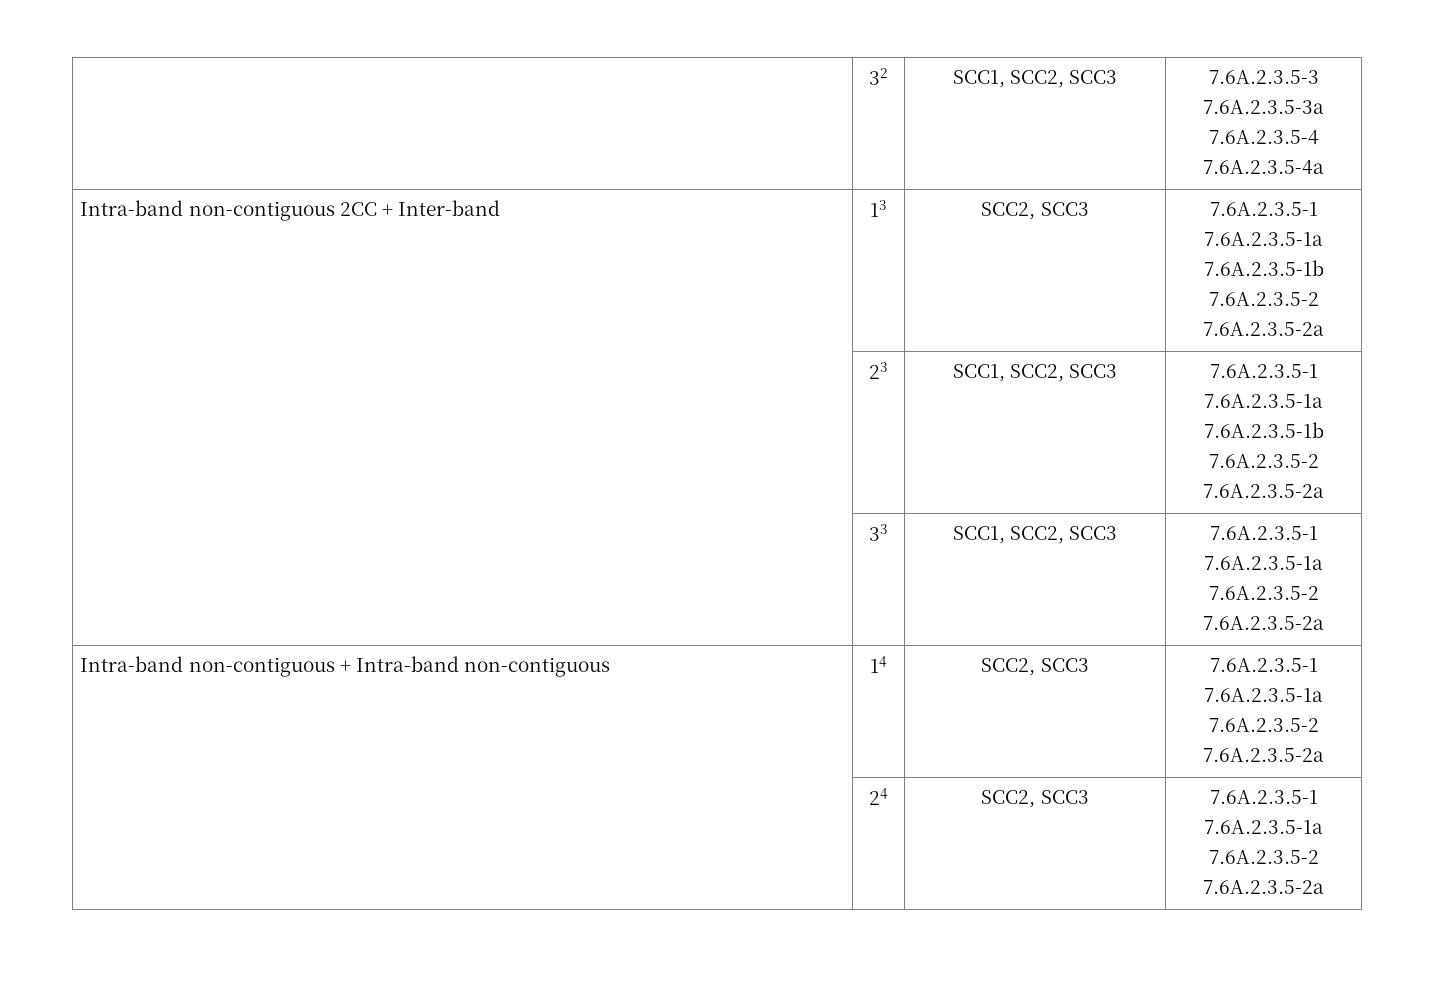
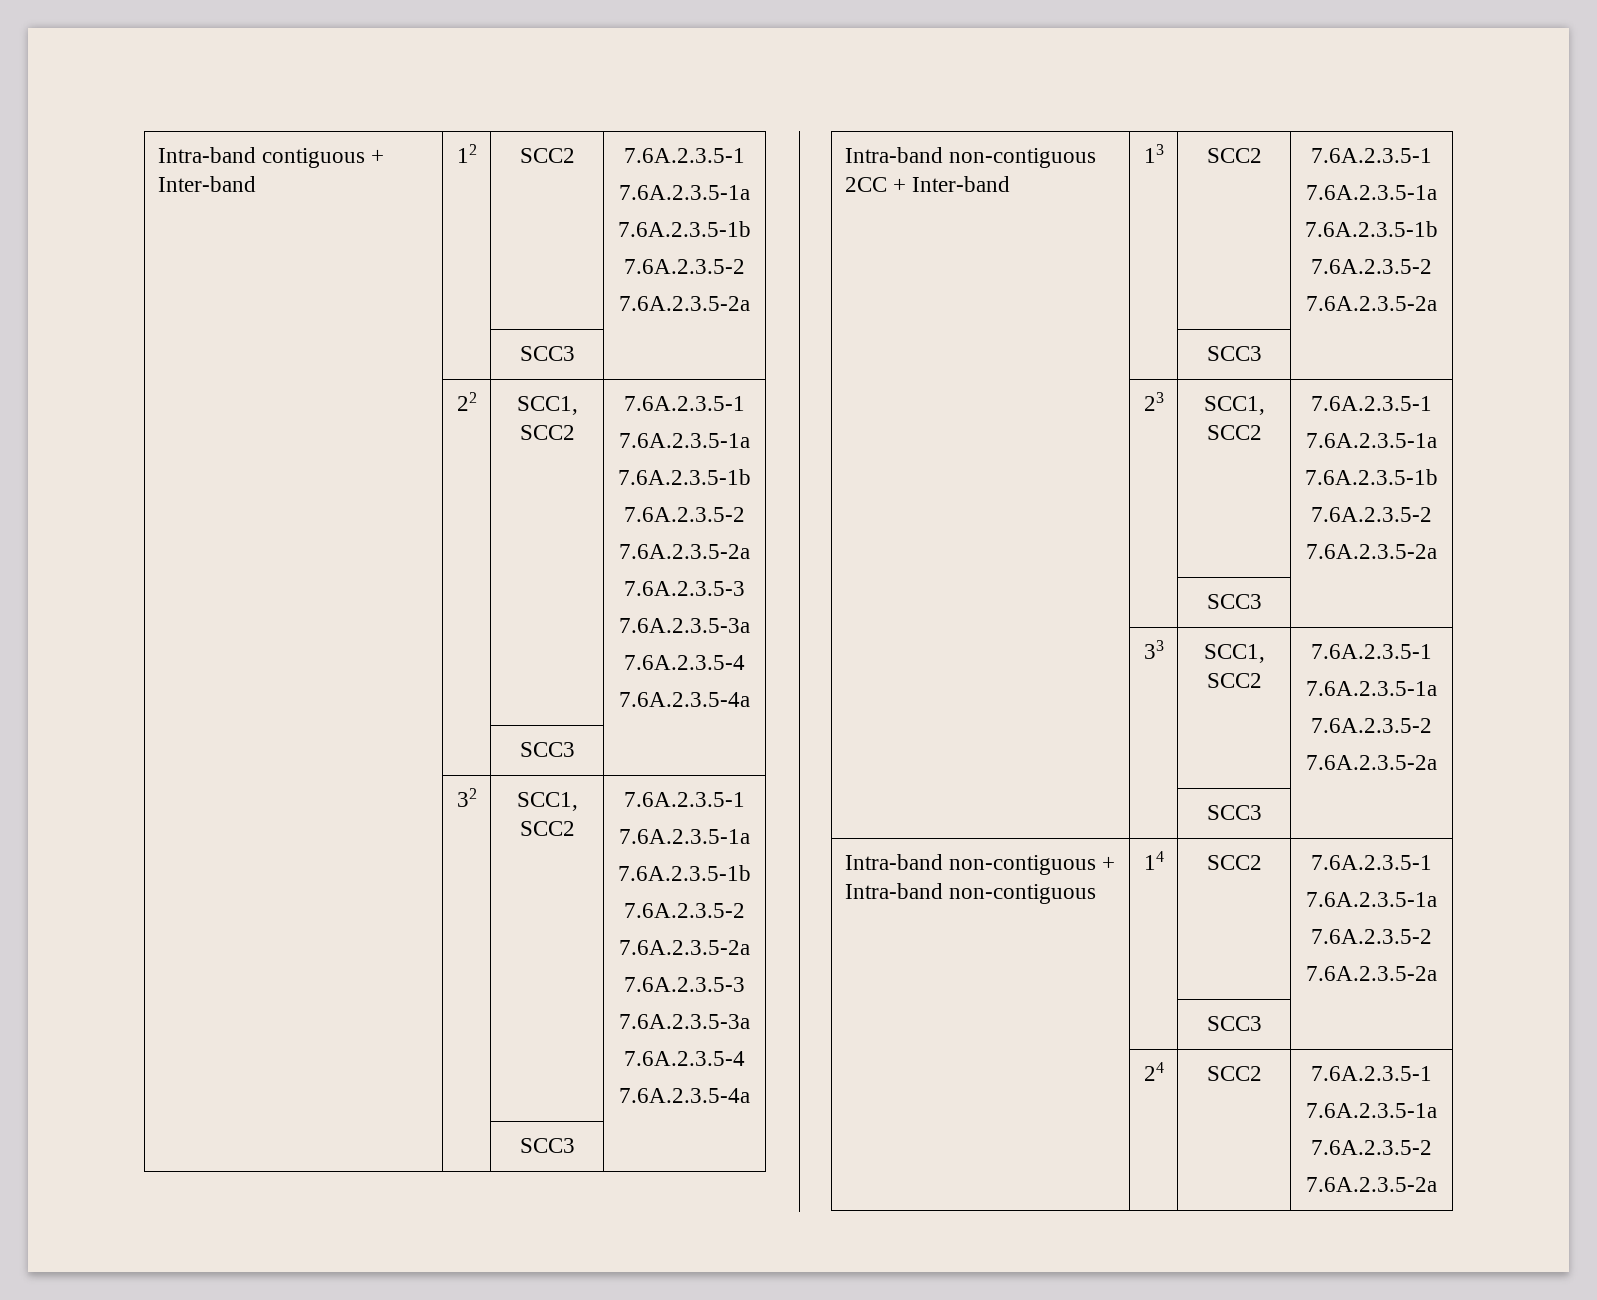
- | 32 | SCC1, SCC2, SCC3 | 7.6A.2.3.5-3
- 7.6A.2.3.5-3a
- 7.6A.2.3.5-4
- 7.6A.2.3.5-4a
- Intra-band non-contiguous 2CC + Inter-band | 13 | SCC2, SCC3 | 7.6A.2.3.5-1
+ Intra-band contiguous + Inter-band | 12 | SCC2 | 7.6A.2.3.5-1
  7.6A.2.3.5-1a
  7.6A.2.3.5-1b
  7.6A.2.3.5-2
  7.6A.2.3.5-2a
- | 23 | SCC1, SCC2, SCC3 | 7.6A.2.3.5-1
+ | | SCC3 |
+ | 22 | SCC1, SCC2 | 7.6A.2.3.5-1
  7.6A.2.3.5-1a
  7.6A.2.3.5-1b
  7.6A.2.3.5-2
  7.6A.2.3.5-2a
- | 33 | SCC1, SCC2, SCC3 | 7.6A.2.3.5-1
+ 7.6A.2.3.5-3
+ 7.6A.2.3.5-3a
+ 7.6A.2.3.5-4
+ 7.6A.2.3.5-4a
+ | | SCC3 |
+ | 32 | SCC1, SCC2 | 7.6A.2.3.5-1
+ 7.6A.2.3.5-1a
+ 7.6A.2.3.5-1b
+ 7.6A.2.3.5-2
+ 7.6A.2.3.5-2a
+ 7.6A.2.3.5-3
+ 7.6A.2.3.5-3a
+ 7.6A.2.3.5-4
+ 7.6A.2.3.5-4a
+ | | SCC3 |
+ Intra-band non-contiguous 2CC + Inter-band | 13 | SCC2 | 7.6A.2.3.5-1
+ 7.6A.2.3.5-1a
+ 7.6A.2.3.5-1b
+ 7.6A.2.3.5-2
+ 7.6A.2.3.5-2a
+ | | SCC3 |
+ | 23 | SCC1, SCC2 | 7.6A.2.3.5-1
+ 7.6A.2.3.5-1a
+ 7.6A.2.3.5-1b
+ 7.6A.2.3.5-2
+ 7.6A.2.3.5-2a
+ | | SCC3 |
+ | 33 | SCC1, SCC2 | 7.6A.2.3.5-1
  7.6A.2.3.5-1a
  7.6A.2.3.5-2
  7.6A.2.3.5-2a
- Intra-band non-contiguous + Intra-band non-contiguous | 14 | SCC2, SCC3 | 7.6A.2.3.5-1
+ | | SCC3 |
+ Intra-band non-contiguous + Intra-band non-contiguous | 14 | SCC2 | 7.6A.2.3.5-1
  7.6A.2.3.5-1a
  7.6A.2.3.5-2
  7.6A.2.3.5-2a
- | 24 | SCC2, SCC3 | 7.6A.2.3.5-1
+ | | SCC3 |
+ | 24 | SCC2 | 7.6A.2.3.5-1

